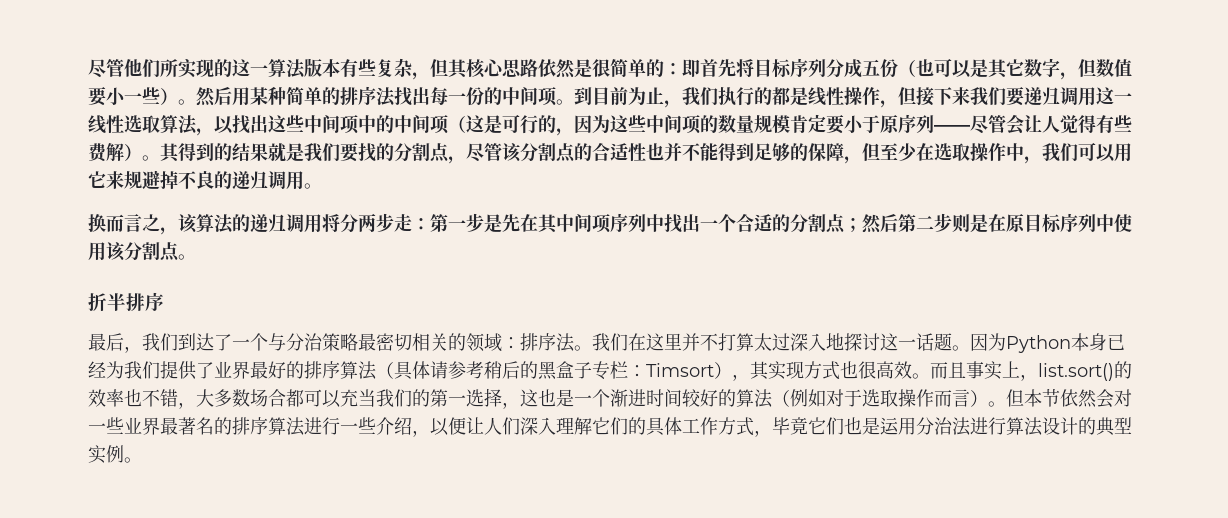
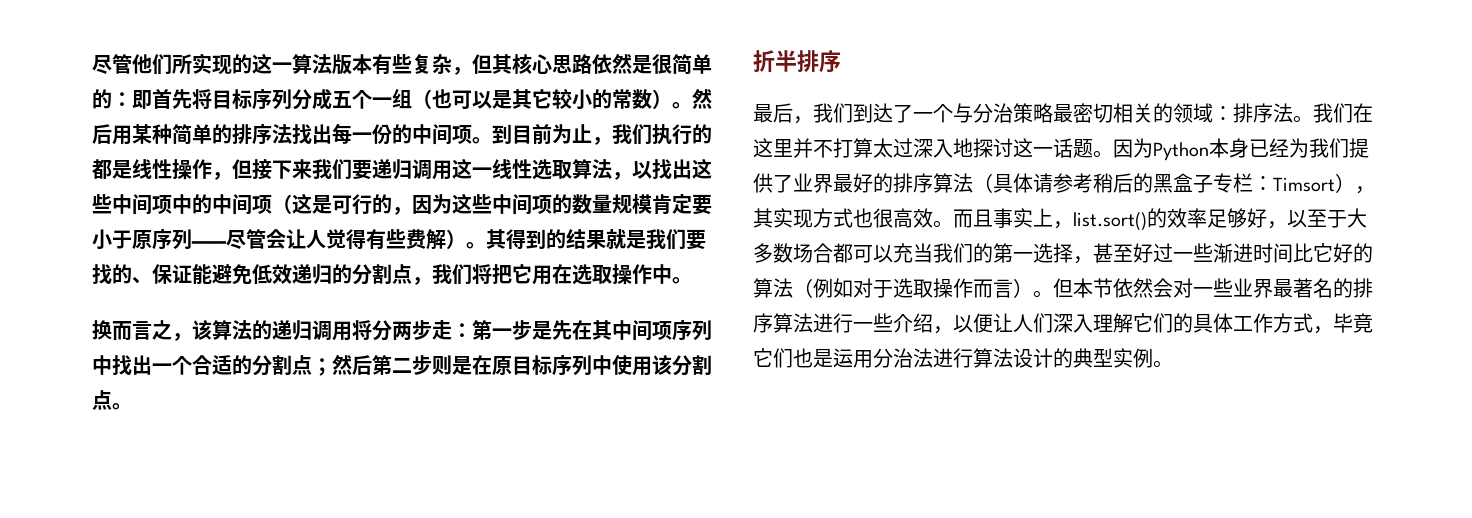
- 尽管他们所实现的这一算法版本有些复杂，但其核心思路依然是很简单的：即首先将目标序列分成五份（也可以是其它数字，但数值要小一些）。
+ 尽管他们所实现的这一算法版本有些复杂，但其核心思路依然是很简单的：即首先将目标序列分成五个一组（也可以是其它较小的常数）。
- 其得到的结果就是我们要找的分割点，尽管该分割点的合适性也并不能得到足够的保障，但至少在选取操作中，我们可以用它来规避掉不良的递归调用。
+ 其得到的结果就是我们要找的、保证能避免低效递归的分割点，我们将把它用在选取操作中。
- 而且事实上，list.sort()的效率也不错，大多数场合都可以充当我们的第一选择，这也是一个渐进时间较好的算法（例如对于选取操作而言）。
+ 而且事实上，list.sort()的效率足够好，以至于大多数场合都可以充当我们的第一选择，甚至好过一些渐进时间比它好的算法（例如对于选取操作而言）。

